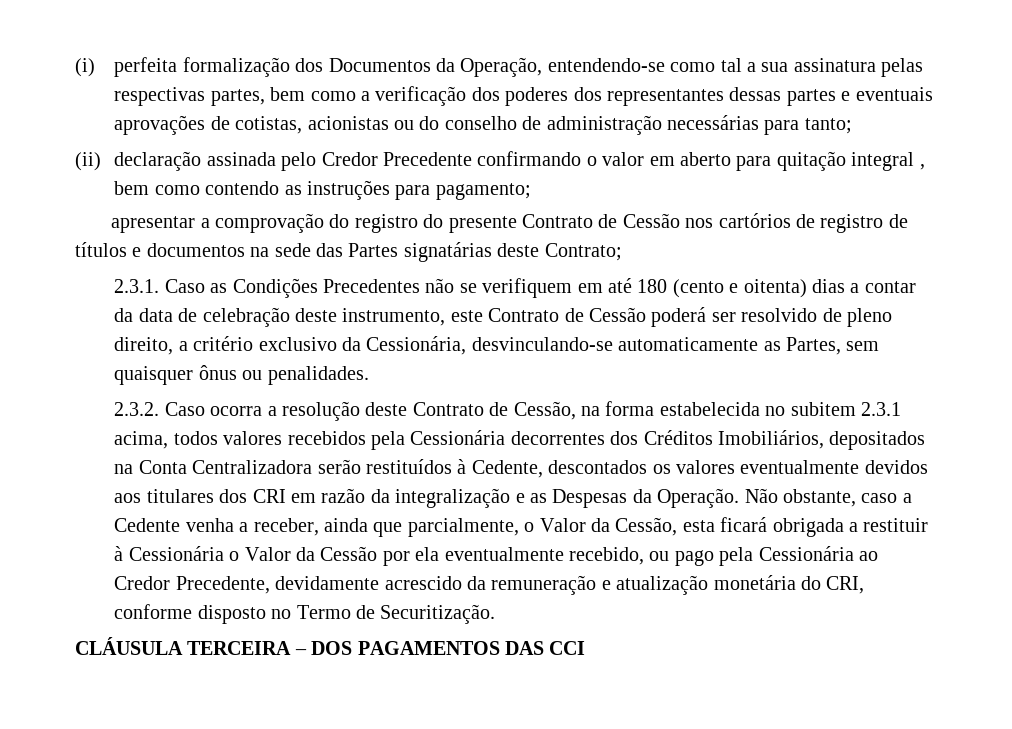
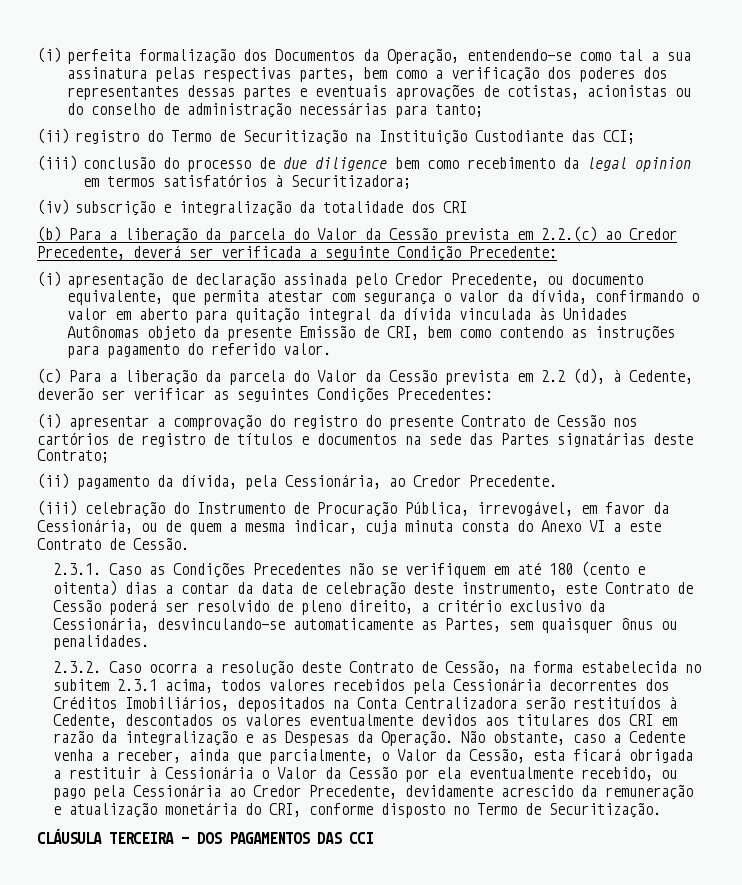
- (ii) declaração assinada pelo Credor Precedente confirmando o valor em aberto para quitação integral , bem como contendo as instruções para pagamento;
- apresentar a comprovação do registro do presente Contrato de Cessão nos cartórios de registro de títulos e documentos na sede das Partes signatárias deste Contrato;
+ (ii) registro do Termo de Securitização na Instituição Custodiante das CCI;
+ (iii) conclusão do processo de due diligence bem como recebimento da legal opinion em termos satisfatórios à Securitizadora;
+ (iv) subscrição e integralização da totalidade dos CRI
+ (b) Para a liberação da parcela do Valor da Cessão prevista em 2.2.(c) ao Credor Precedente, deverá ser verificada a seguinte Condição Precedente:
+ (i) apresentação de declaração assinada pelo Credor Precedente, ou documento equivalente, que permita atestar com segurança o valor da dívida, confirmando o valor em aberto para quitação integral da dívida vinculada às Unidades Autônomas objeto da presente Emissão de CRI, bem como contendo as instruções para pagamento do referido valor.
+ (c) Para a liberação da parcela do Valor da Cessão prevista em 2.2 (d), à Cedente, deverão ser verificar as seguintes Condições Precedentes:
+ (i) apresentar a comprovação do registro do presente Contrato de Cessão nos cartórios de registro de títulos e documentos na sede das Partes signatárias deste Contrato;
+ (ii) pagamento da dívida, pela Cessionária, ao Credor Precedente.
+ (iii) celebração do Instrumento de Procuração Pública, irrevogável, em favor da Cessionária, ou de quem a mesma indicar, cuja minuta consta do Anexo VI a este Contrato de Cessão.

